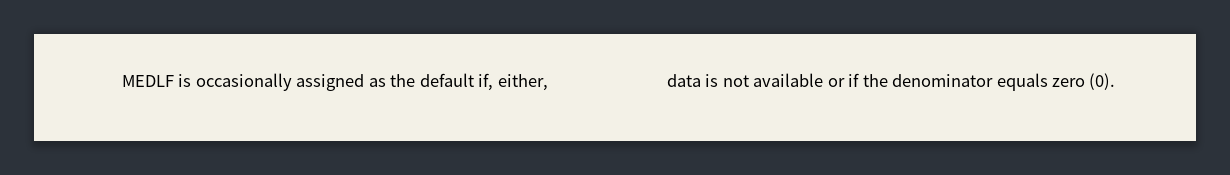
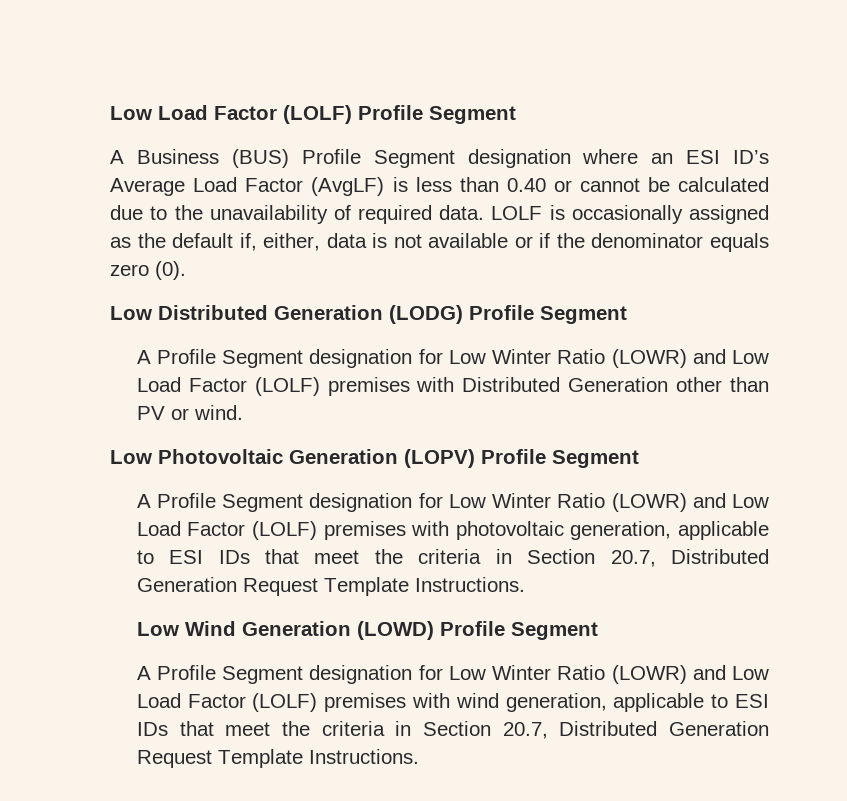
- MEDLF is occasionally assigned as the default if, either, data is not available or if the denominator equals zero (0).
+ Low Load Factor (LOLF) Profile Segment
+ A Business (BUS) Profile Segment designation where an ESI ID’s Average Load Factor (AvgLF) is less than 0.40 or cannot be calculated due to the unavailability of required data. LOLF is occasionally assigned as the default if, either, data is not available or if the denominator equals zero (0).
+ Low Distributed Generation (LODG) Profile Segment
+ A Profile Segment designation for Low Winter Ratio (LOWR) and Low Load Factor (LOLF) premises with Distributed Generation other than PV or wind.
+ Low Photovoltaic Generation (LOPV) Profile Segment
+ A Profile Segment designation for Low Winter Ratio (LOWR) and Low Load Factor (LOLF) premises with photovoltaic generation, applicable to ESI IDs that meet the criteria in Section 20.7, Distributed Generation Request Template Instructions.
+ Low Wind Generation (LOWD) Profile Segment
+ A Profile Segment designation for Low Winter Ratio (LOWR) and Low Load Factor (LOLF) premises with wind generation, applicable to ESI IDs that meet the criteria in Section 20.7, Distributed Generation Request Template Instructions.

